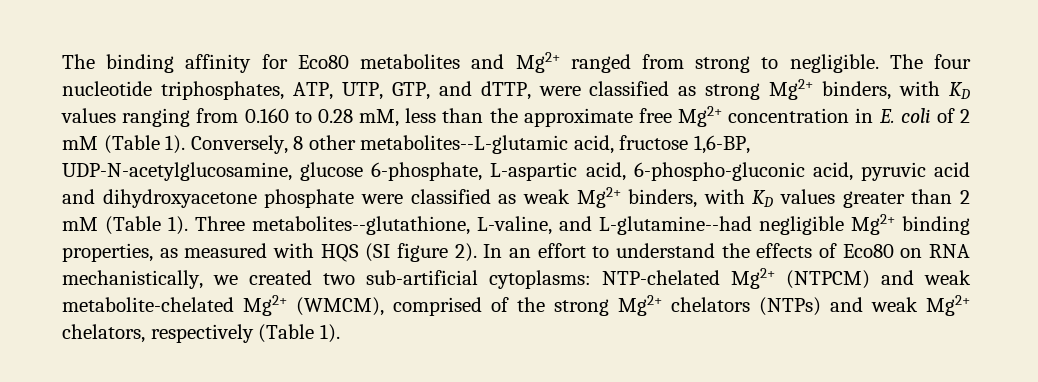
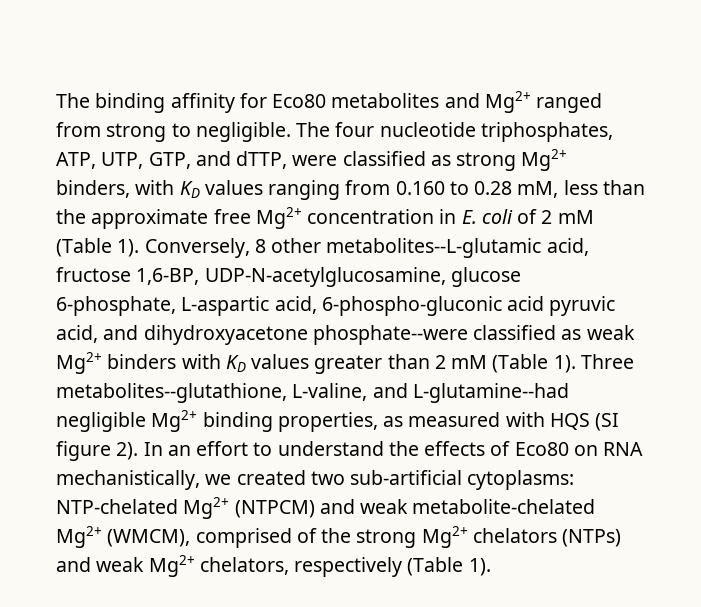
- Conversely, 8 other metabolites--L-glutamic acid, fructose 1,6-BP, UDP-N-acetylglucosamine, glucose 6-phosphate, L-aspartic acid, 6-phospho-gluconic acid, pyruvic acid and dihydroxyacetone phosphate were classified as weak Mg2+ binders, with KD values greater than 2 mM (Table 1).
+ Conversely, 8 other metabolites--L-glutamic acid, fructose 1,6-BP, UDP-N-acetylglucosamine, glucose 6-phosphate, L-aspartic acid, 6-phospho-gluconic acid pyruvic acid, and dihydroxyacetone phosphate--were classified as weak Mg2+ binders with KD values greater than 2 mM (Table 1).

